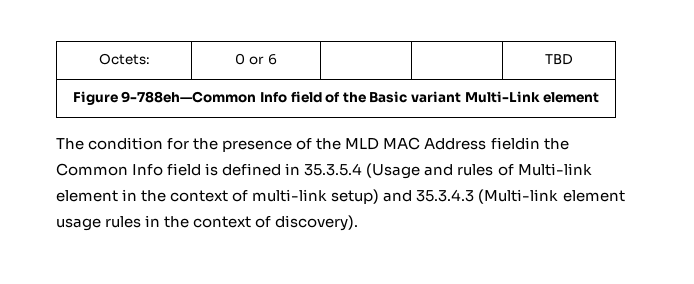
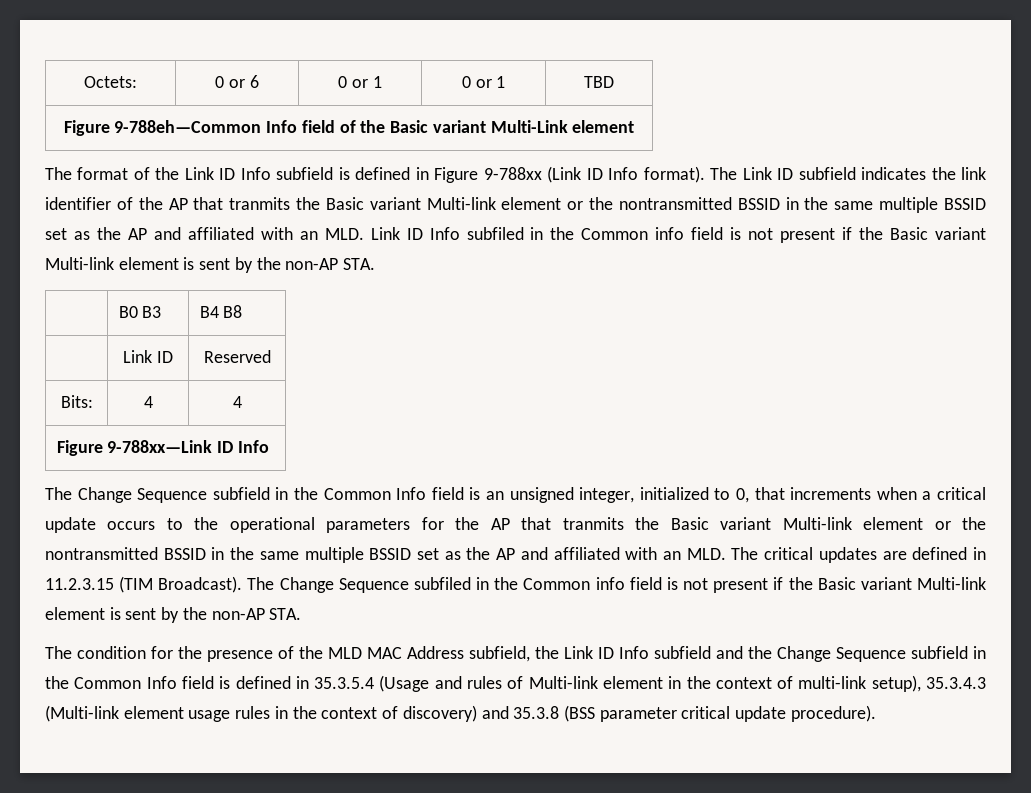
- Octets: | 0 or 6 | | | TBD
+ Octets: | 0 or 6 | 0 or 1 | 0 or 1 | TBD
+ The format of the Link ID Info subfield is defined in Figure 9-788xx (Link ID Info format). The Link ID subfield indicates the link identifier of the AP that tranmits the Basic variant Multi-link element or the nontransmitted BSSID in the same multiple BSSID set as the AP and affiliated with an MLD. Link ID Info subfiled in the Common info field is not present if the Basic variant Multi-link element is sent by the non-AP STA.
+ | B0 B3 | B4 B8
+ | Link ID | Reserved
+ Bits: | 4 | 4
+ Figure 9-788xx—Link ID Info
+ The Change Sequence subfield in the Common Info field is an unsigned integer, initialized to 0, that increments when a critical update occurs to the operational parameters for the AP that tranmits the Basic variant Multi-link element or the nontransmitted BSSID in the same multiple BSSID set as the AP and affiliated with an MLD. The critical updates are defined in 11.2.3.15 (TIM Broadcast). The Change Sequence subfiled in the Common info field is not present if the Basic variant Multi-link element is sent by the non-AP STA.
- The condition for the presence of the MLD MAC Address fieldin the Common Info field is defined in 35.3.5.4 (Usage and rules of Multi-link element in the context of multi-link setup) and 35.3.4.3 (Multi-link element usage rules in the context of discovery).
+ The condition for the presence of the MLD MAC Address subfield, the Link ID Info subfield and the Change Sequence subfield in the Common Info field is defined in 35.3.5.4 (Usage and rules of Multi-link element in the context of multi-link setup), 35.3.4.3 (Multi-link element usage rules in the context of discovery) and 35.3.8 (BSS parameter critical update procedure).

